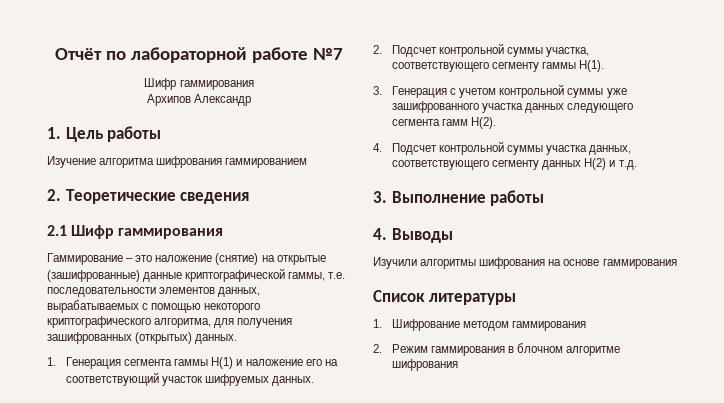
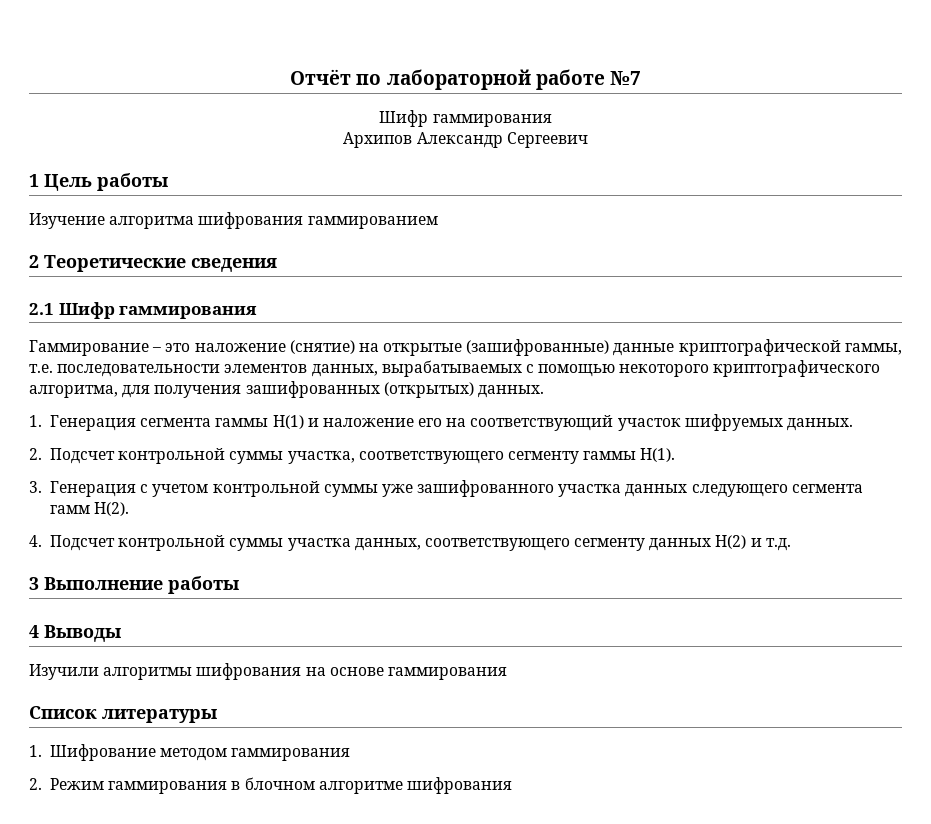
- Архипов Александр
- 1. Цель работы
+ Архипов Александр Сергеевич
+ 1 Цель работы
- 2. Теоретические сведения
+ 2 Теоретические сведения
- 3. Выполнение работы
+ 3 Выполнение работы
- 4. Выводы
+ 4 Выводы

